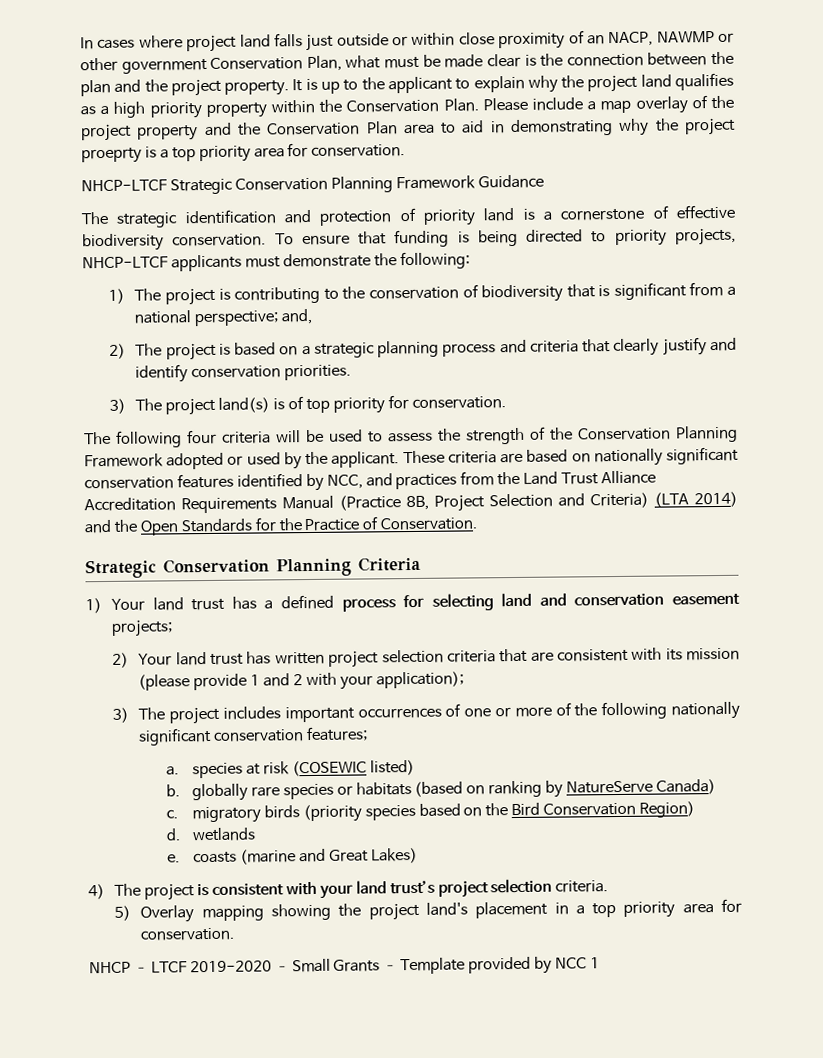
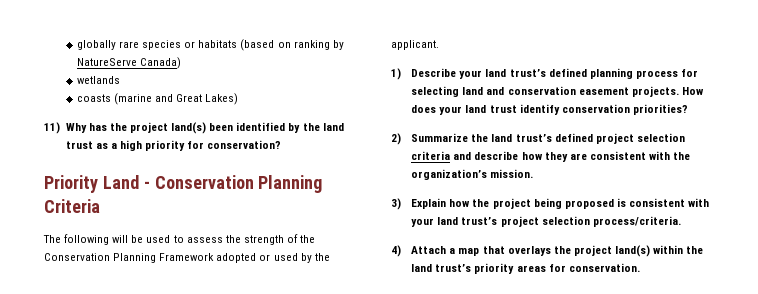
- In cases where project land falls just outside or within close proximity of an NACP, NAWMP or other government Conservation Plan, what must be made clear is the connection between the plan and the project property. It is up to the applicant to explain why the project land qualifies as a high priority property within the Conservation Plan. Please include a map overlay of the project property and the Conservation Plan area to aid in demonstrating why the project proeprty is a top priority area for conservation.
- NHCP-LTCF Strategic Conservation Planning Framework Guidance
- The strategic identification and protection of priority land is a cornerstone of effective biodiversity conservation. To ensure that funding is being directed to priority projects, NHCP-LTCF applicants must demonstrate the following:
- 1) The project is contributing to the conservation of biodiversity that is significant from a national perspective; and,
- 2) The project is based on a strategic planning process and criteria that clearly justify and identify conservation priorities.
- 3) The project land(s) is of top priority for conservation.
+ globally rare species or habitats (based on ranking by NatureServe Canada)
+ wetlands
+ coasts (marine and Great Lakes)
+ 11) Why has the project land(s) been identified by the land trust as a high priority for conservation?
+ Priority Land - Conservation Planning Criteria
- The following four criteria will be used to assess the strength of the Conservation Planning Framework adopted or used by the applicant. These criteria are based on nationally significant conservation features identified by NCC, and practices from the Land Trust Alliance Accreditation Requirements Manual (Practice 8B, Project Selection and Criteria) (LTA 2014) and the Open Standards for the Practice of Conservation.
- Strategic Conservation Planning Criteria
- 1) Your land trust has a defined process for selecting land and conservation easement projects;
- 2) Your land trust has written project selection criteria that are consistent with its mission (please provide 1 and 2 with your application);
- 3) The project includes important occurrences of one or more of the following nationally significant conservation features;
- a. species at risk (COSEWIC listed)
- b. globally rare species or habitats (based on ranking by NatureServe Canada)
- c. migratory birds (priority species based on the Bird Conservation Region)
- d. wetlands
- e. coasts (marine and Great Lakes)
- 4) The project is consistent with your land trust’s project selection criteria.
- 5) Overlay mapping showing the project land's placement in a top priority area for conservation.
- NHCP – LTCF 2019-2020 – Small Grants – Template provided by NCC 1
+ The following will be used to assess the strength of the Conservation Planning Framework adopted or used by the applicant.
+ 1) Describe your land trust’s defined planning process for selecting land and conservation easement projects. How does your land trust identify conservation priorities?
+ 2) Summarize the land trust’s defined project selection criteria and describe how they are consistent with the organization’s mission.
+ 3) Explain how the project being proposed is consistent with your land trust’s project selection process/criteria.
+ 4) Attach a map that overlays the project land(s) within the land trust’s priority areas for conservation.

